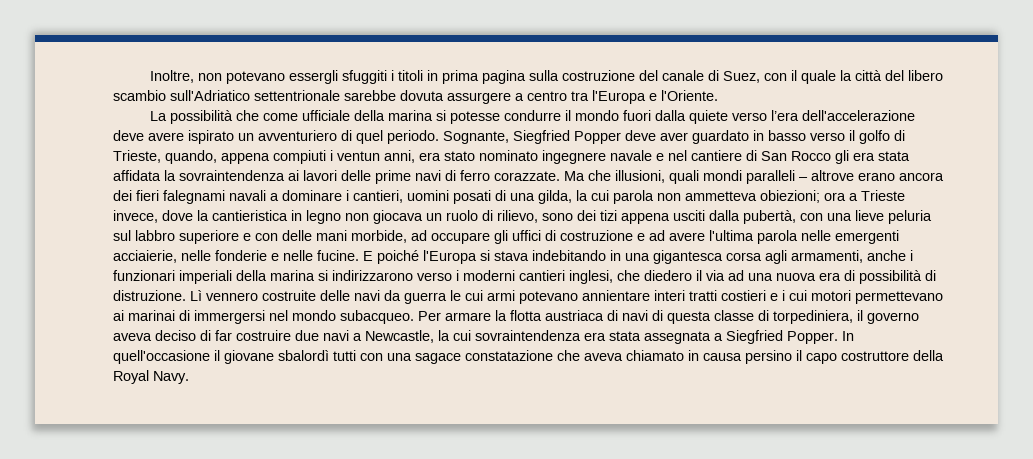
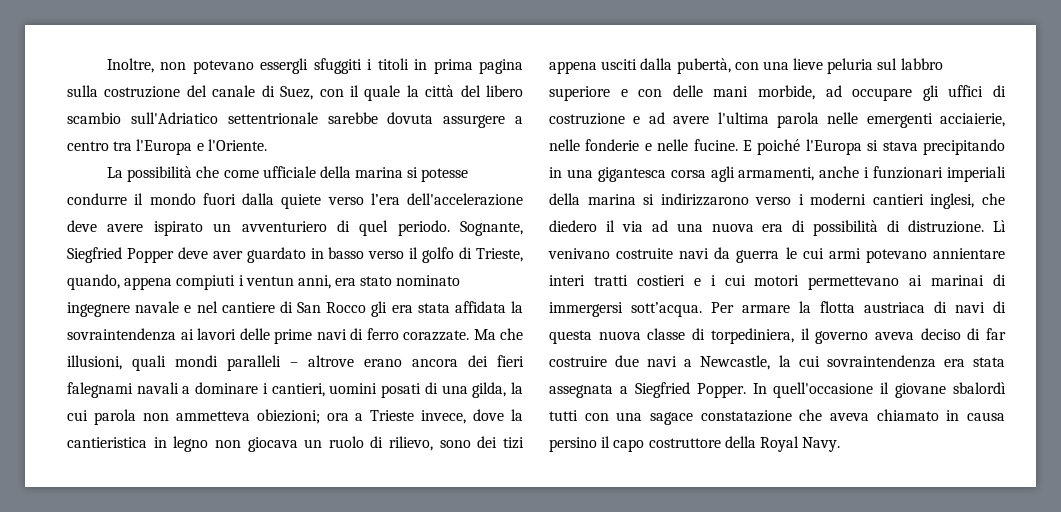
- E poiché l'Europa si stava indebitando in una gigantesca corsa agli armamenti, anche i funzionari imperiali della marina si indirizzarono verso i moderni cantieri inglesi, che diedero il via ad una nuova era di possibilità di distruzione.
+ E poiché l'Europa si stava precipitando in una gigantesca corsa agli armamenti, anche i funzionari imperiali della marina si indirizzarono verso i moderni cantieri inglesi, che diedero il via ad una nuova era di possibilità di distruzione.
- Lì vennero costruite delle navi da guerra le cui armi potevano annientare interi tratti costieri e i cui motori permettevano ai marinai di immergersi nel mondo subacqueo.
+ Lì venivano costruite navi da guerra le cui armi potevano annientare interi tratti costieri e i cui motori permettevano ai marinai di immergersi sott’acqua.
- Per armare la flotta austriaca di navi di questa classe di torpediniera, il governo aveva deciso di far costruire due navi a Newcastle, la cui sovraintendenza era stata assegnata a Siegfried Popper.
+ Per armare la flotta austriaca di navi di questa nuova classe di torpediniera, il governo aveva deciso di far costruire due navi a Newcastle, la cui sovraintendenza era stata assegnata a Siegfried Popper.

